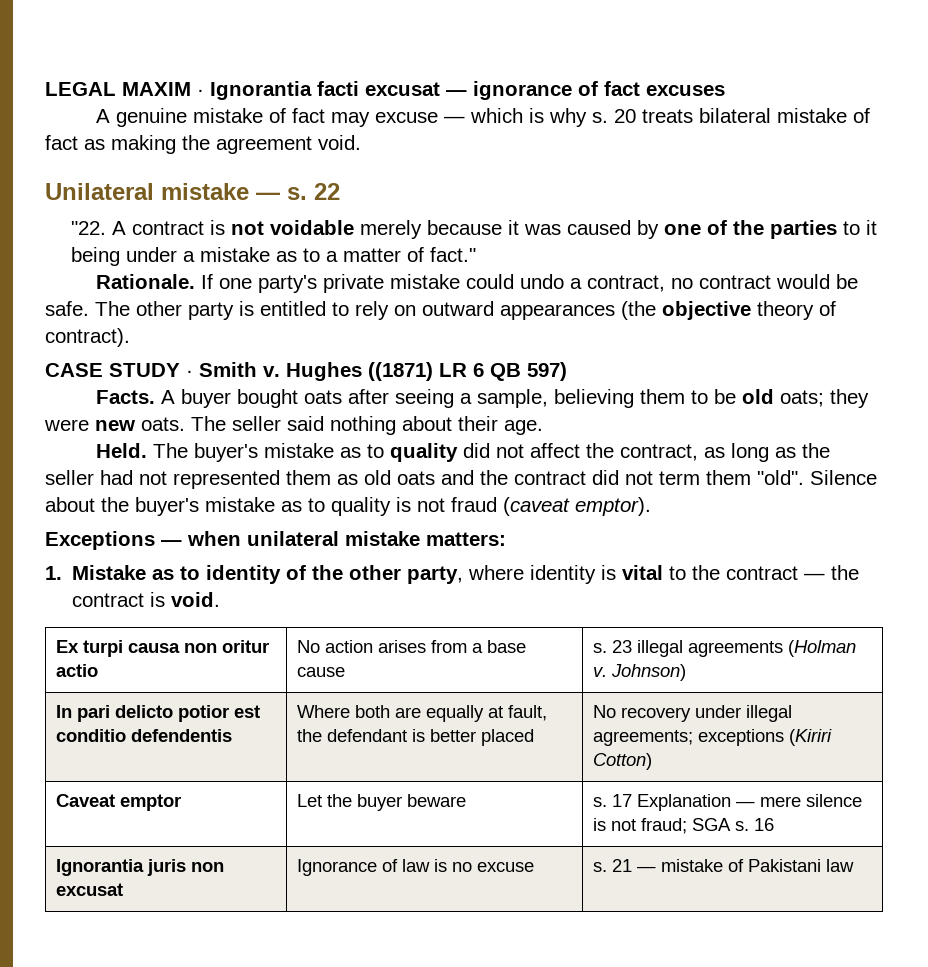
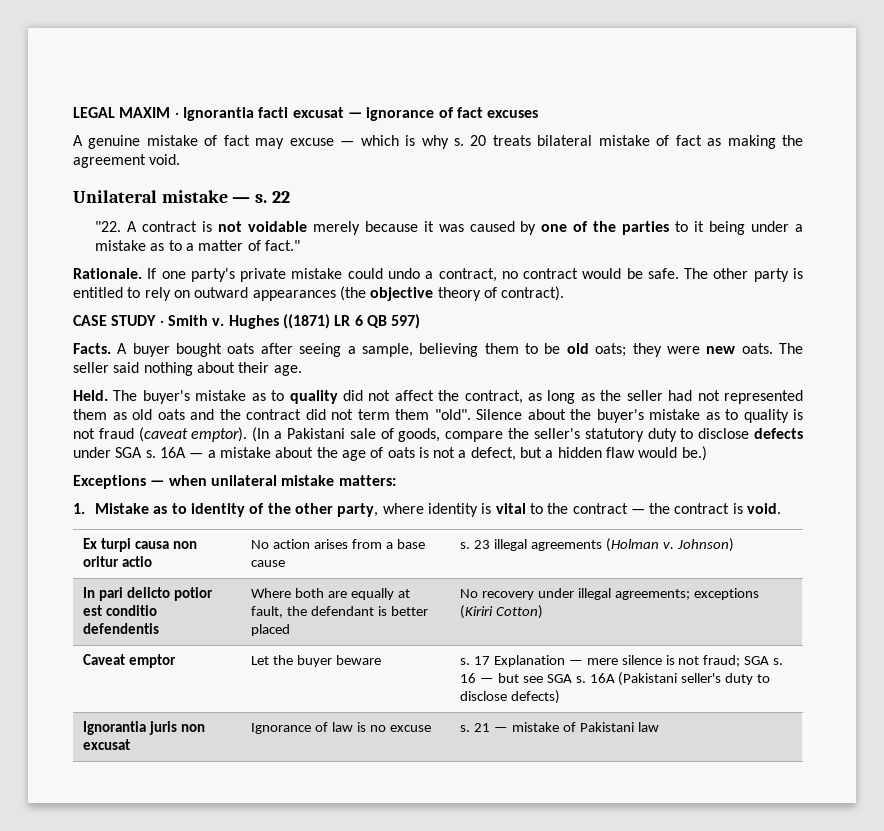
+ (In a Pakistani sale of goods, compare the seller's statutory duty to disclose defects under SGA s. 16A — a mistake about the age of oats is not a defect, but a hidden flaw would be.)
- Caveat emptor | Let the buyer beware | s. 17 Explanation — mere silence is not fraud; SGA s. 16
+ Caveat emptor | Let the buyer beware | s. 17 Explanation — mere silence is not fraud; SGA s. 16 — but see SGA s. 16A (Pakistani seller's duty to disclose defects)

